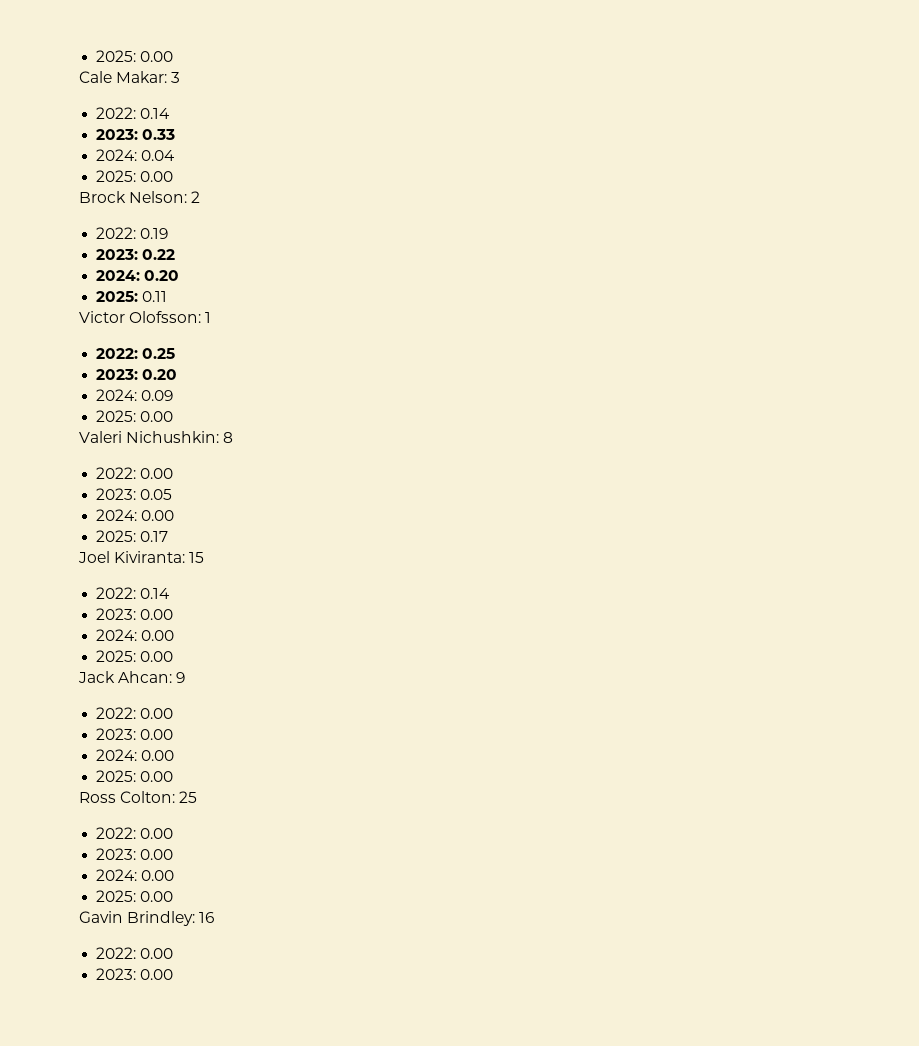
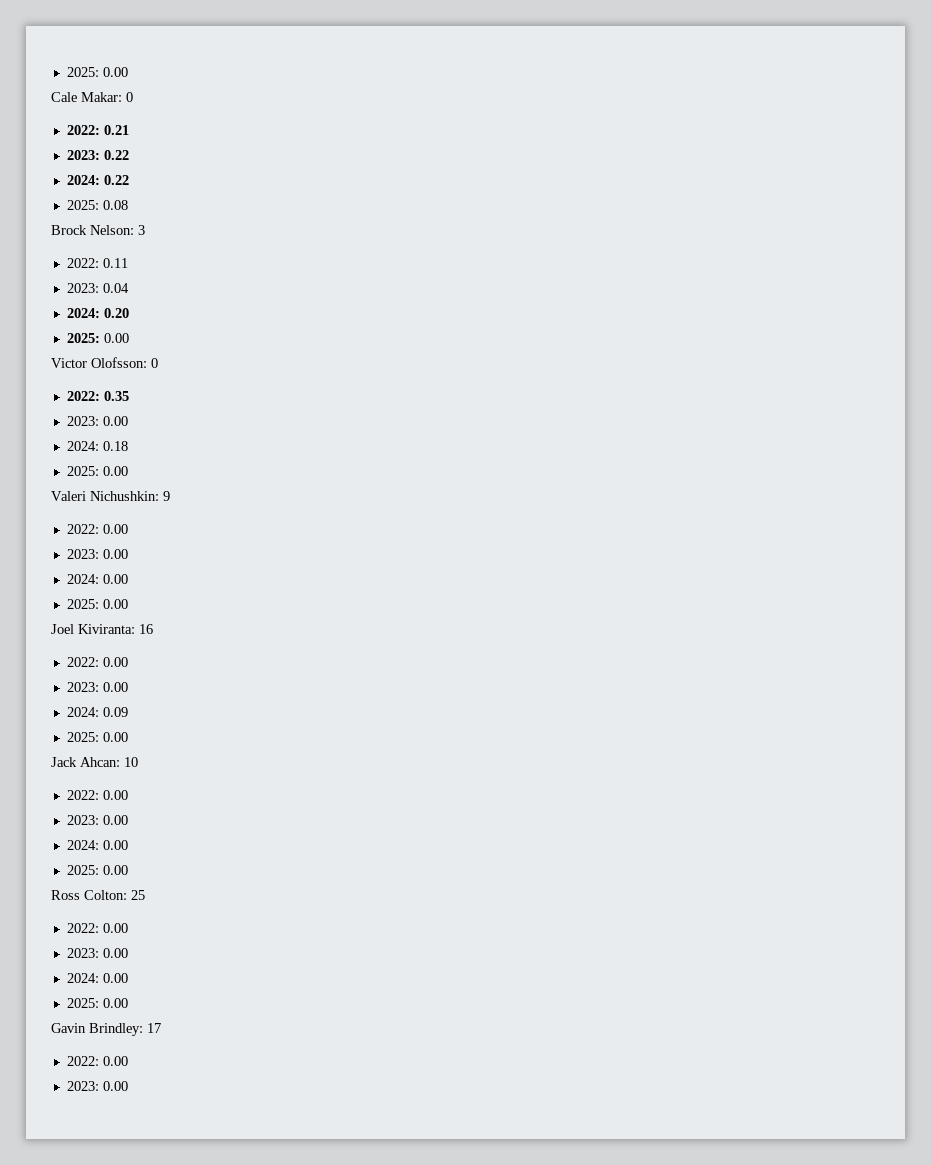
- Cale Makar: 3
- 2022: 0.14
- 2023: 0.33
- 2024: 0.04
- 2025: 0.00
- Brock Nelson: 2
- 2022: 0.19
+ Cale Makar: 0
+ 2022: 0.21
  2023: 0.22
+ 2024: 0.22
+ 2025: 0.08
+ Brock Nelson: 3
+ 2022: 0.11
+ 2023: 0.04
  2024: 0.20
- 2025: 0.11
+ 2025: 0.00
- Victor Olofsson: 1
- 2022: 0.25
- 2023: 0.20
- 2024: 0.09
+ Victor Olofsson: 0
+ 2022: 0.35
+ 2023: 0.00
+ 2024: 0.18
- Valeri Nichushkin: 8
+ Valeri Nichushkin: 9
  2022: 0.00
- 2023: 0.05
- 2024: 0.00
- 2025: 0.17
- Joel Kiviranta: 15
- 2022: 0.14
  2023: 0.00
  2024: 0.00
+ 2025: 0.00
+ Joel Kiviranta: 16
+ 2022: 0.00
+ 2023: 0.00
+ 2024: 0.09
- Jack Ahcan: 9
+ Jack Ahcan: 10
- Gavin Brindley: 16
+ Gavin Brindley: 17

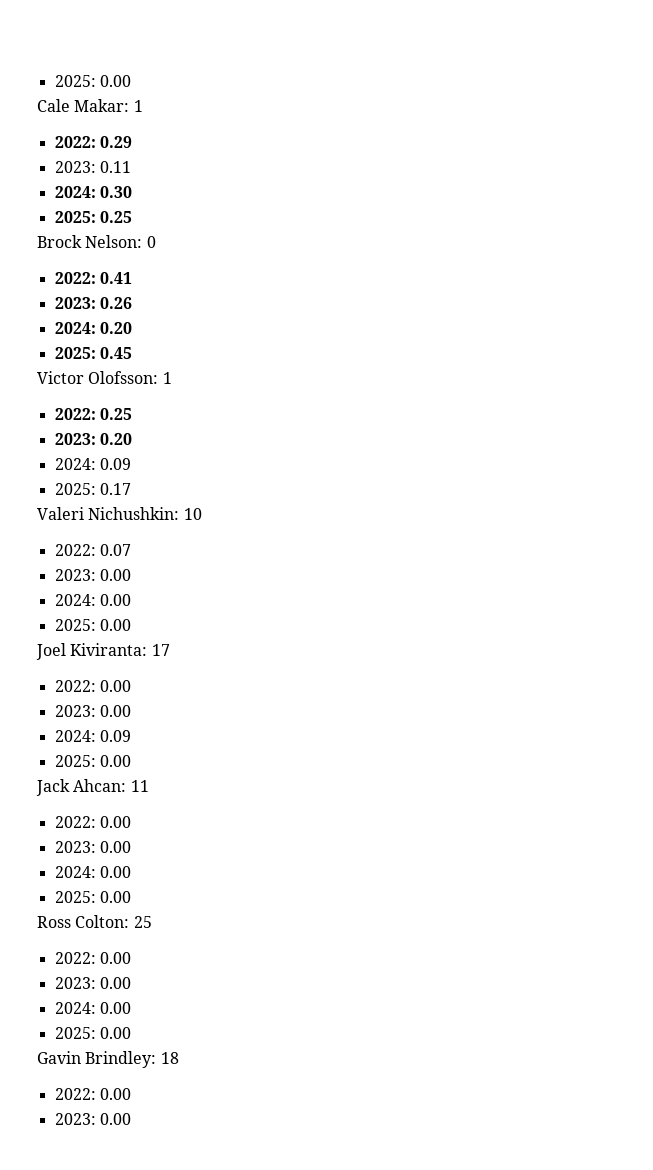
- Cale Makar: 0
- 2022: 0.21
- 2023: 0.22
- 2024: 0.22
- 2025: 0.08
- Brock Nelson: 3
- 2022: 0.11
- 2023: 0.04
+ Cale Makar: 1
+ 2022: 0.29
+ 2023: 0.11
+ 2024: 0.30
+ 2025: 0.25
+ Brock Nelson: 0
+ 2022: 0.41
+ 2023: 0.26
  2024: 0.20
- 2025: 0.00
+ 2025: 0.45
- Victor Olofsson: 0
- 2022: 0.35
- 2023: 0.00
- 2024: 0.18
- 2025: 0.00
+ Victor Olofsson: 1
+ 2022: 0.25
+ 2023: 0.20
+ 2024: 0.09
+ 2025: 0.17
- Valeri Nichushkin: 9
- 2022: 0.00
+ Valeri Nichushkin: 10
+ 2022: 0.07
- Joel Kiviranta: 16
+ Joel Kiviranta: 17
- Jack Ahcan: 10
+ Jack Ahcan: 11
- Gavin Brindley: 17
+ Gavin Brindley: 18

